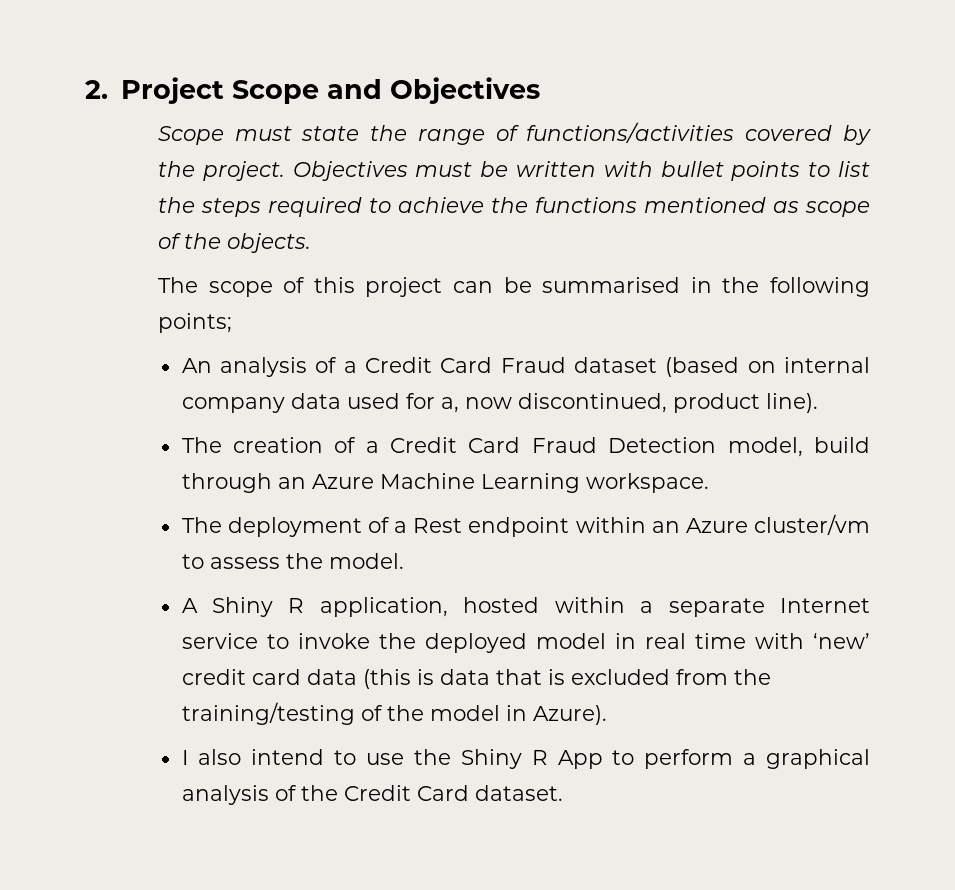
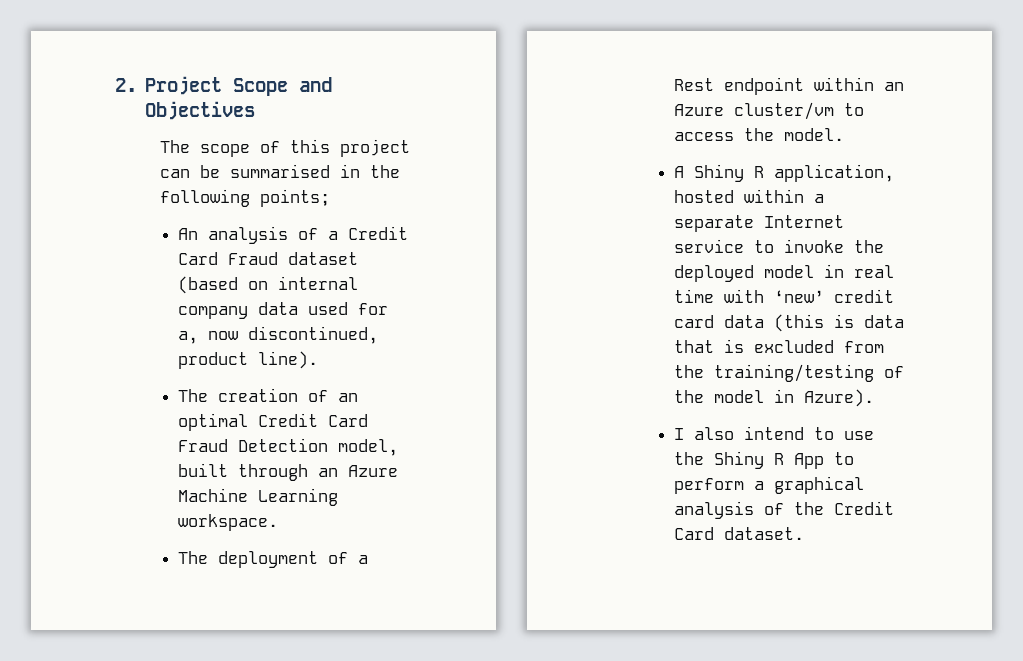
- Scope must state the range of functions/activities covered by the project. Objectives must be written with bullet points to list the steps required to achieve the functions mentioned as scope of the objects.
- The creation of a Credit Card Fraud Detection model, build through an Azure Machine Learning workspace.
+ The creation of an optimal Credit Card Fraud Detection model, built through an Azure Machine Learning workspace.
- The deployment of a Rest endpoint within an Azure cluster/vm to assess the model.
+ The deployment of a Rest endpoint within an Azure cluster/vm to access the model.

